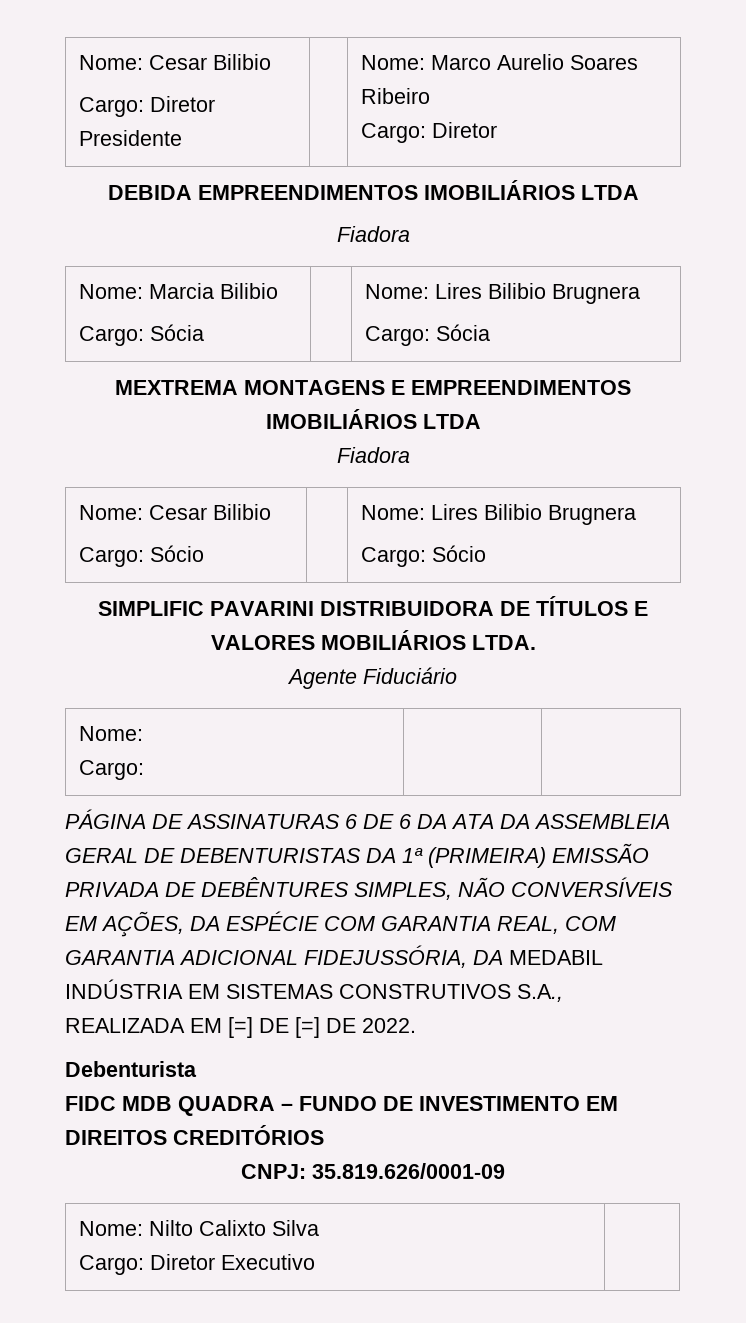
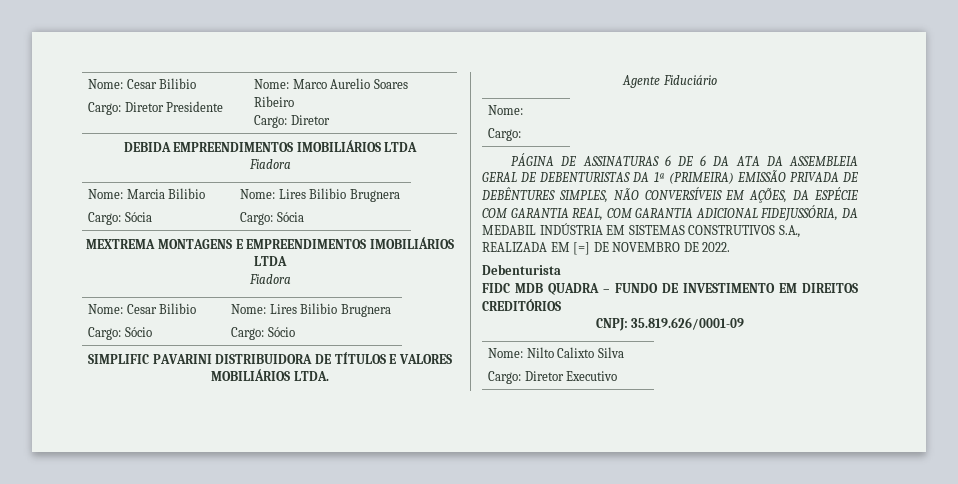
- PÁGINA DE ASSINATURAS 6 DE 6 DA ATA DA ASSEMBLEIA GERAL DE DEBENTURISTAS DA 1ª (PRIMEIRA) EMISSÃO PRIVADA DE DEBÊNTURES SIMPLES, NÃO CONVERSÍVEIS EM AÇÕES, DA ESPÉCIE COM GARANTIA REAL, COM GARANTIA ADICIONAL FIDEJUSSÓRIA, DA MEDABIL INDÚSTRIA EM SISTEMAS CONSTRUTIVOS S.A., REALIZADA EM [=] DE [=] DE 2022.
+ PÁGINA DE ASSINATURAS 6 DE 6 DA ATA DA ASSEMBLEIA GERAL DE DEBENTURISTAS DA 1ª (PRIMEIRA) EMISSÃO PRIVADA DE DEBÊNTURES SIMPLES, NÃO CONVERSÍVEIS EM AÇÕES, DA ESPÉCIE COM GARANTIA REAL, COM GARANTIA ADICIONAL FIDEJUSSÓRIA, DA MEDABIL INDÚSTRIA EM SISTEMAS CONSTRUTIVOS S.A., REALIZADA EM [=] DE NOVEMBRO DE 2022.

